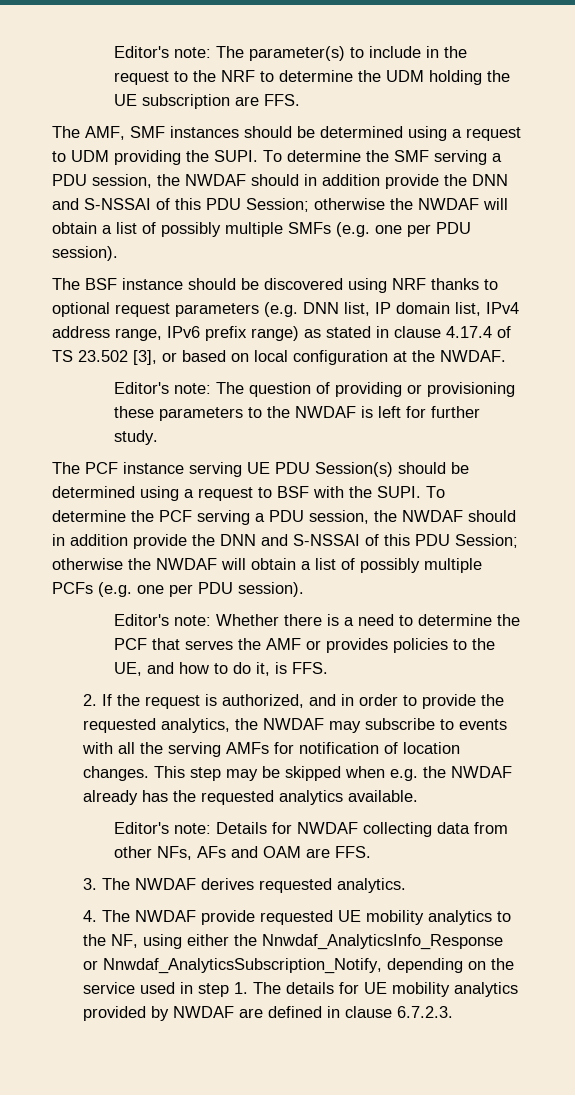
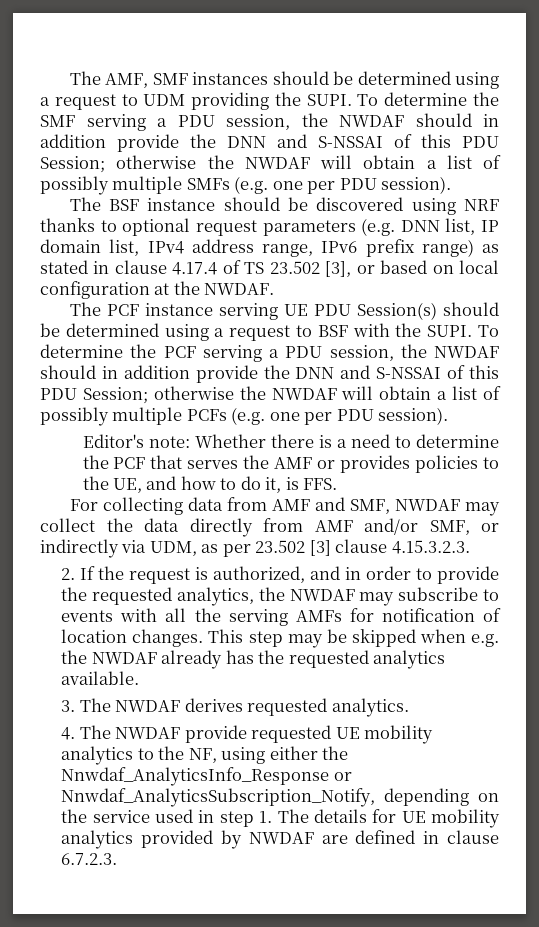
- Editor's note: The parameter(s) to include in the request to the NRF to determine the UDM holding the UE subscription are FFS.
- Editor's note: The question of providing or provisioning these parameters to the NWDAF is left for further study.
+ For collecting data from AMF and SMF, NWDAF may collect the data directly from AMF and/or SMF, or indirectly via UDM, as per 23.502 [3] clause 4.15.3.2.3.
- Editor's note: Details for NWDAF collecting data from other NFs, AFs and OAM are FFS.

